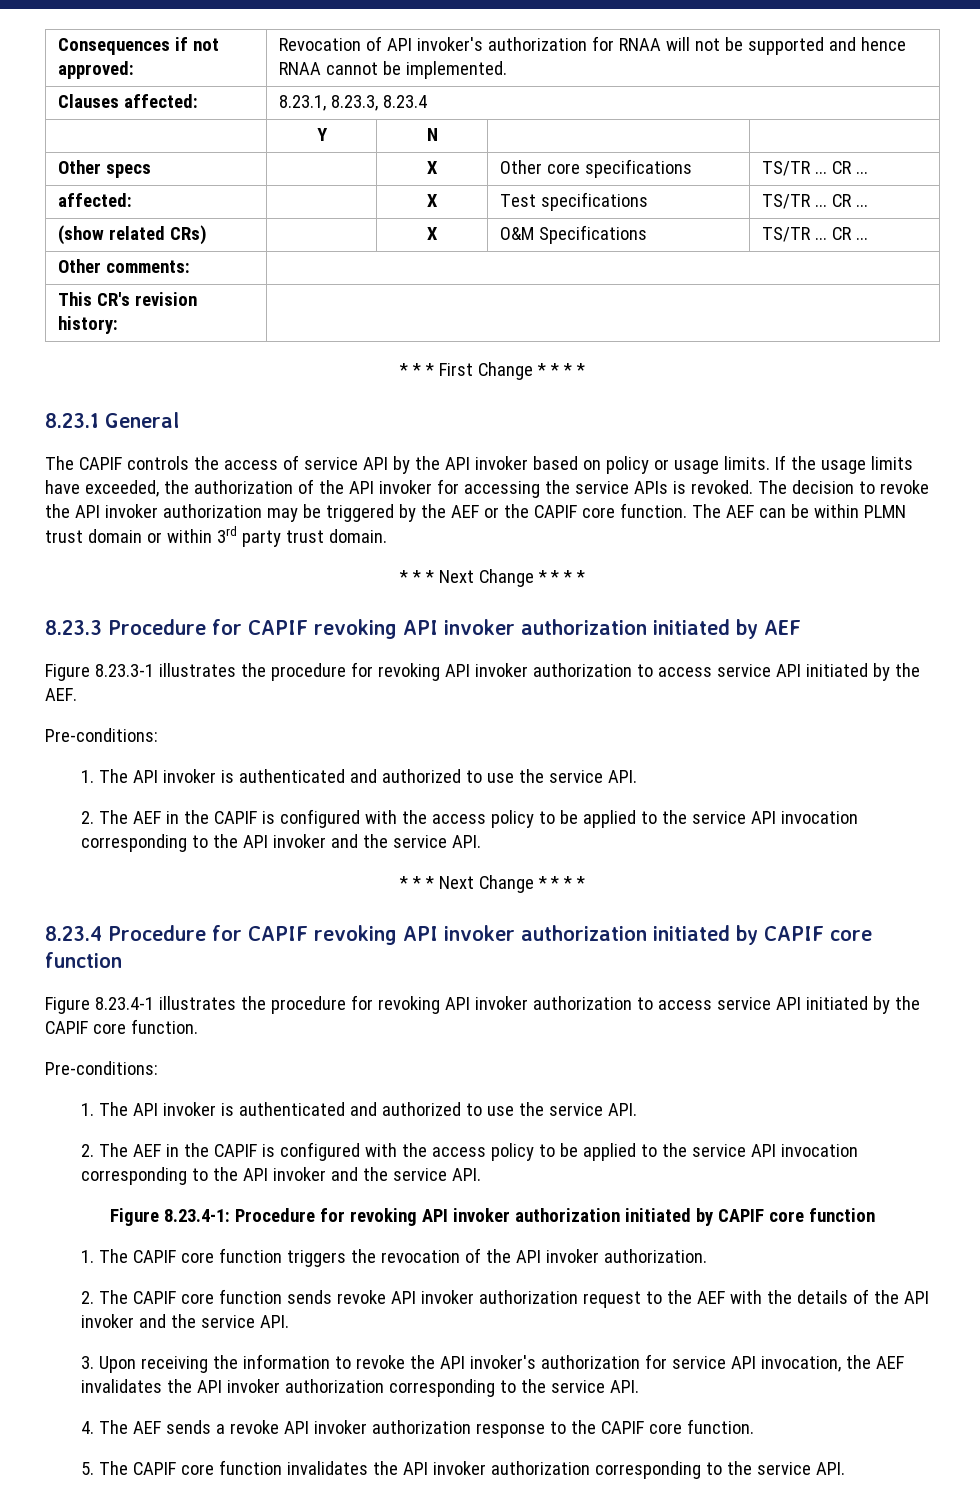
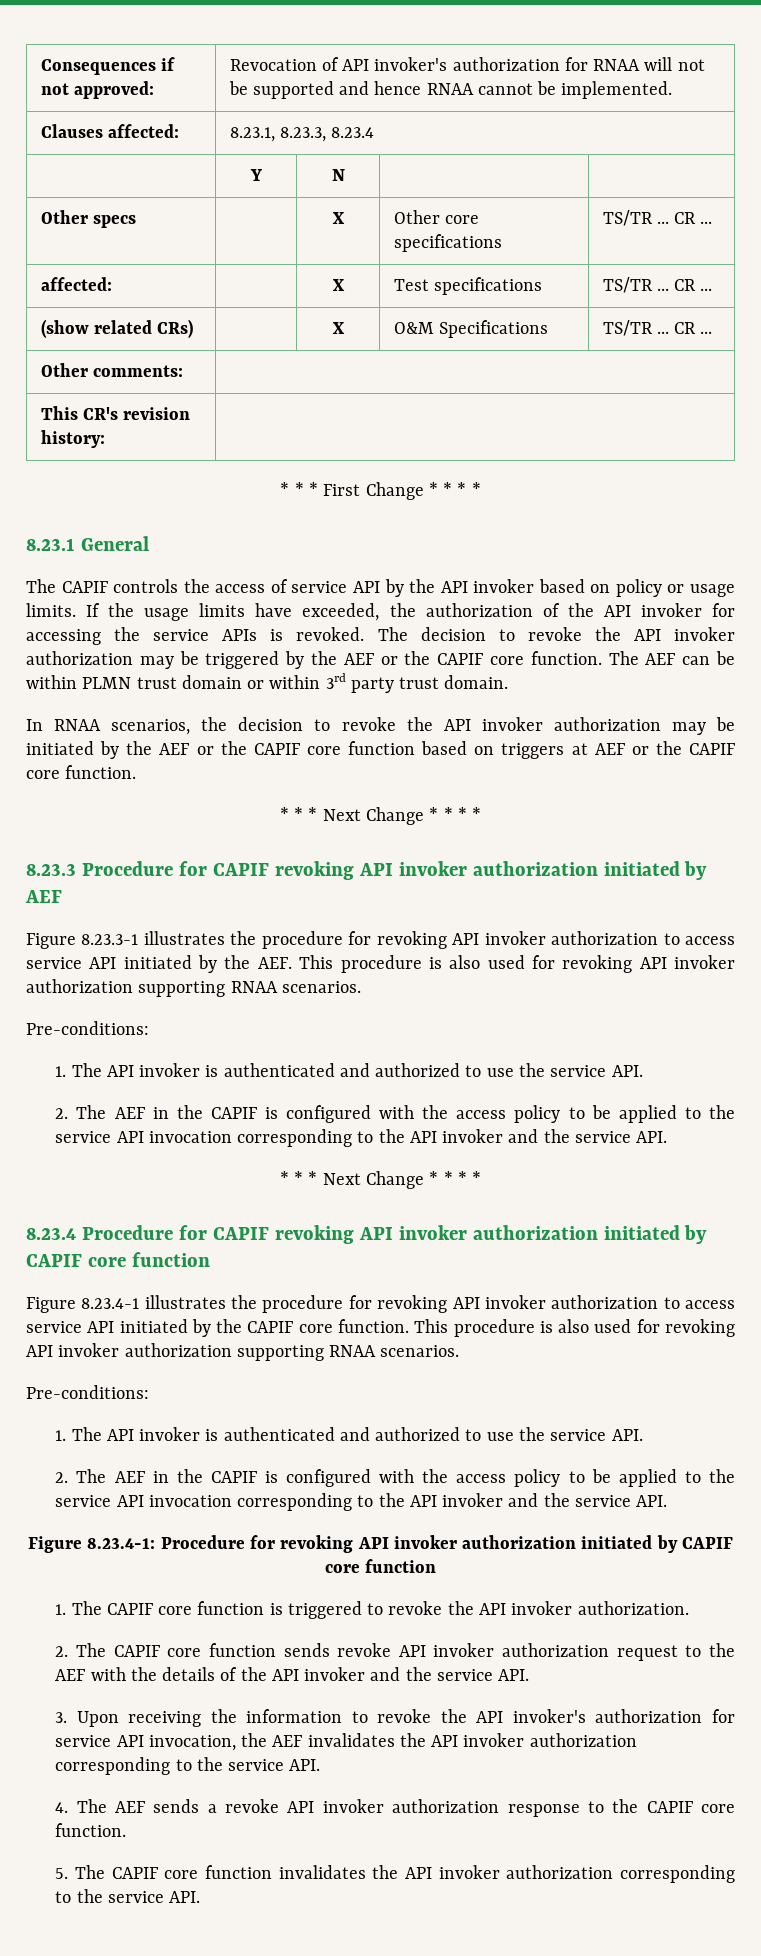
+ In RNAA scenarios, the decision to revoke the API invoker authorization may be initiated by the AEF or the CAPIF core function based on triggers at AEF or the CAPIF core function.
- Figure 8.23.3-1 illustrates the procedure for revoking API invoker authorization to access service API initiated by the AEF.
+ Figure 8.23.3-1 illustrates the procedure for revoking API invoker authorization to access service API initiated by the AEF. This procedure is also used for revoking API invoker authorization supporting RNAA scenarios.
- Figure 8.23.4-1 illustrates the procedure for revoking API invoker authorization to access service API initiated by the CAPIF core function.
+ Figure 8.23.4-1 illustrates the procedure for revoking API invoker authorization to access service API initiated by the CAPIF core function. This procedure is also used for revoking API invoker authorization supporting RNAA scenarios.
- 1. The CAPIF core function triggers the revocation of the API invoker authorization.
+ 1. The CAPIF core function is triggered to revoke the API invoker authorization.

